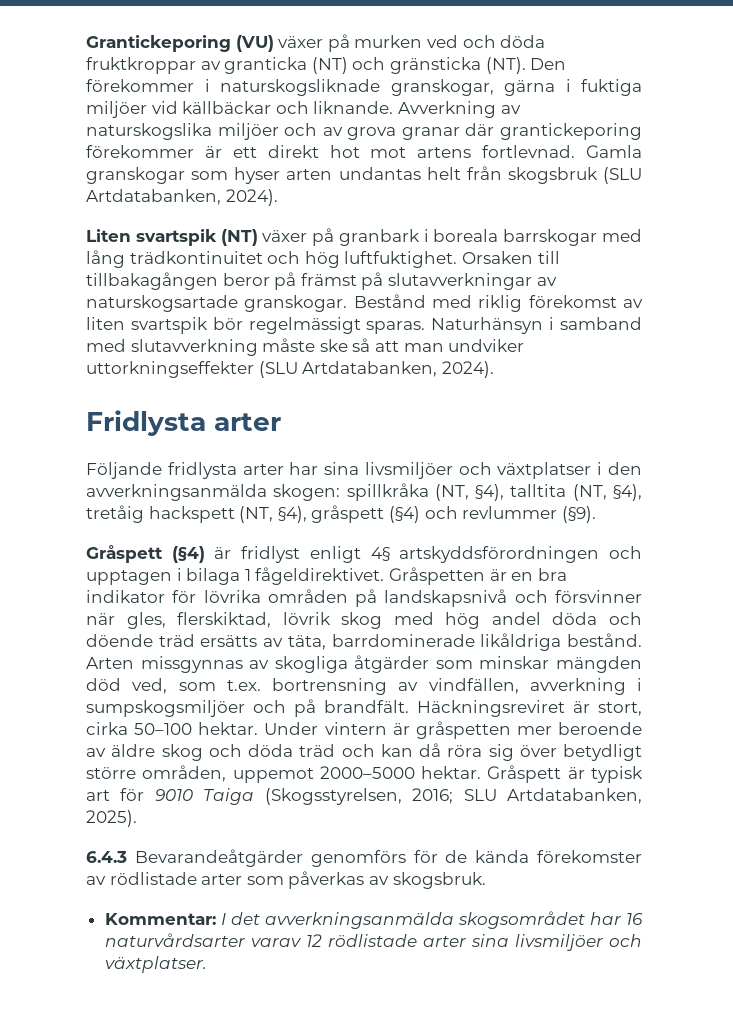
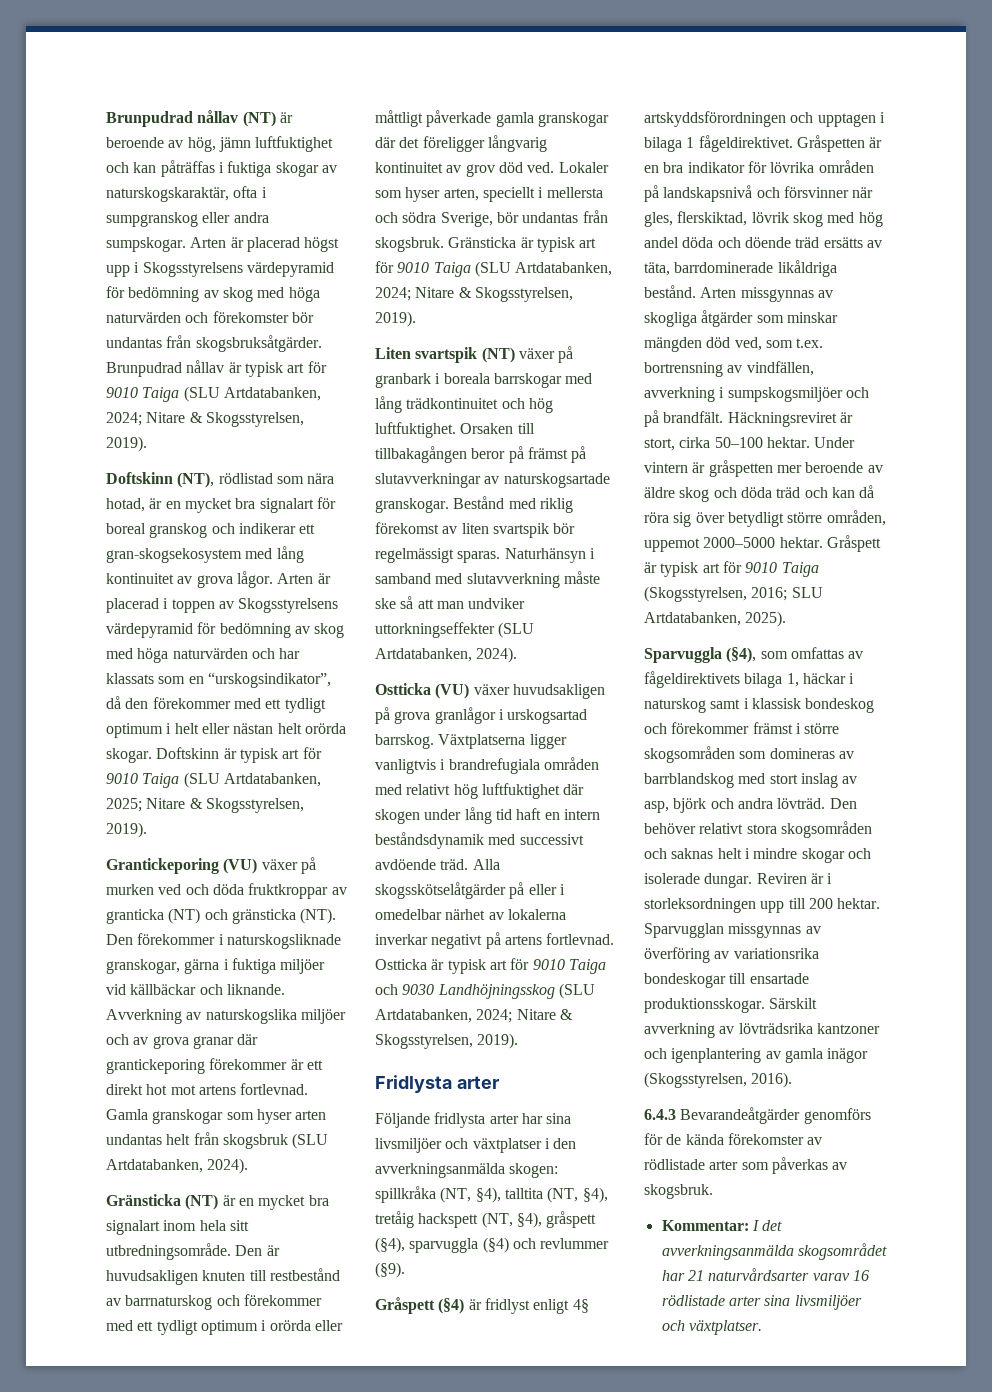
+ Brunpudrad nållav (NT) är beroende av hög, jämn luftfuktighet och kan påträffas i fuktiga skogar av naturskogskaraktär, ofta i sumpgranskog eller andra sumpskogar. Arten är placerad högst upp i Skogsstyrelsens värdepyramid för bedömning av skog med höga naturvärden och förekomster bör undantas från skogsbruksåtgärder. Brunpudrad nållav är typisk art för 9010 Taiga (SLU Artdatabanken, 2024; Nitare & Skogsstyrelsen, 2019).
+ Doftskinn (NT), rödlistad som nära hotad, är en mycket bra signalart för boreal granskog och indikerar ett gran-skogsekosystem med lång kontinuitet av grova lågor. Arten är placerad i toppen av Skogsstyrelsens värdepyramid för bedömning av skog med höga naturvärden och har klassats som en “urskogsindikator”, då den förekommer med ett tydligt optimum i helt eller nästan helt orörda skogar. Doftskinn är typisk art för 9010 Taiga (SLU Artdatabanken, 2025; Nitare & Skogsstyrelsen, 2019).
+ Gränsticka (NT) är en mycket bra signalart inom hela sitt utbredningsområde. Den är huvudsakligen knuten till restbestånd av barrnaturskog och förekommer med ett tydligt optimum i orörda eller måttligt påverkade gamla granskogar där det föreligger långvarig kontinuitet av grov död ved. Lokaler som hyser arten, speciellt i mellersta och södra Sverige, bör undantas från skogsbruk. Gränsticka är typisk art för 9010 Taiga (SLU Artdatabanken, 2024; Nitare & Skogsstyrelsen, 2019).
+ Ostticka (VU) växer huvudsakligen på grova granlågor i urskogsartad barrskog. Växtplatserna ligger vanligtvis i brandrefugiala områden med relativt hög luftfuktighet där skogen under lång tid haft en intern beståndsdynamik med successivt avdöende träd. Alla skogsskötselåtgärder på eller i omedelbar närhet av lokalerna inverkar negativt på artens fortlevnad. Ostticka är typisk art för 9010 Taiga och 9030 Landhöjningsskog (SLU Artdatabanken, 2024; Nitare & Skogsstyrelsen, 2019).
- Följande fridlysta arter har sina livsmiljöer och växtplatser i den avverkningsanmälda skogen: spillkråka (NT, §4), talltita (NT, §4), tretåig hackspett (NT, §4), gråspett (§4) och revlummer (§9).
+ Följande fridlysta arter har sina livsmiljöer och växtplatser i den avverkningsanmälda skogen: spillkråka (NT, §4), talltita (NT, §4), tretåig hackspett (NT, §4), gråspett (§4), sparvuggla (§4) och revlummer (§9).
+ Sparvuggla (§4), som omfattas av fågeldirektivets bilaga 1, häckar i naturskog samt i klassisk bondeskog och förekommer främst i större skogsområden som domineras av barrblandskog med stort inslag av asp, björk och andra lövträd. Den behöver relativt stora skogsområden och saknas helt i mindre skogar och isolerade dungar. Reviren är i storleksordningen upp till 200 hektar. Sparvugglan missgynnas av överföring av variationsrika bondeskogar till ensartade produktionsskogar. Särskilt avverkning av lövträdsrika kantzoner och igenplantering av gamla inägor (Skogsstyrelsen, 2016).
- Kommentar: I det avverkningsanmälda skogsområdet har 16 naturvårdsarter varav 12 rödlistade arter sina livsmiljöer och växtplatser.
+ Kommentar: I det avverkningsanmälda skogsområdet har 21 naturvårdsarter varav 16 rödlistade arter sina livsmiljöer och växtplatser.

